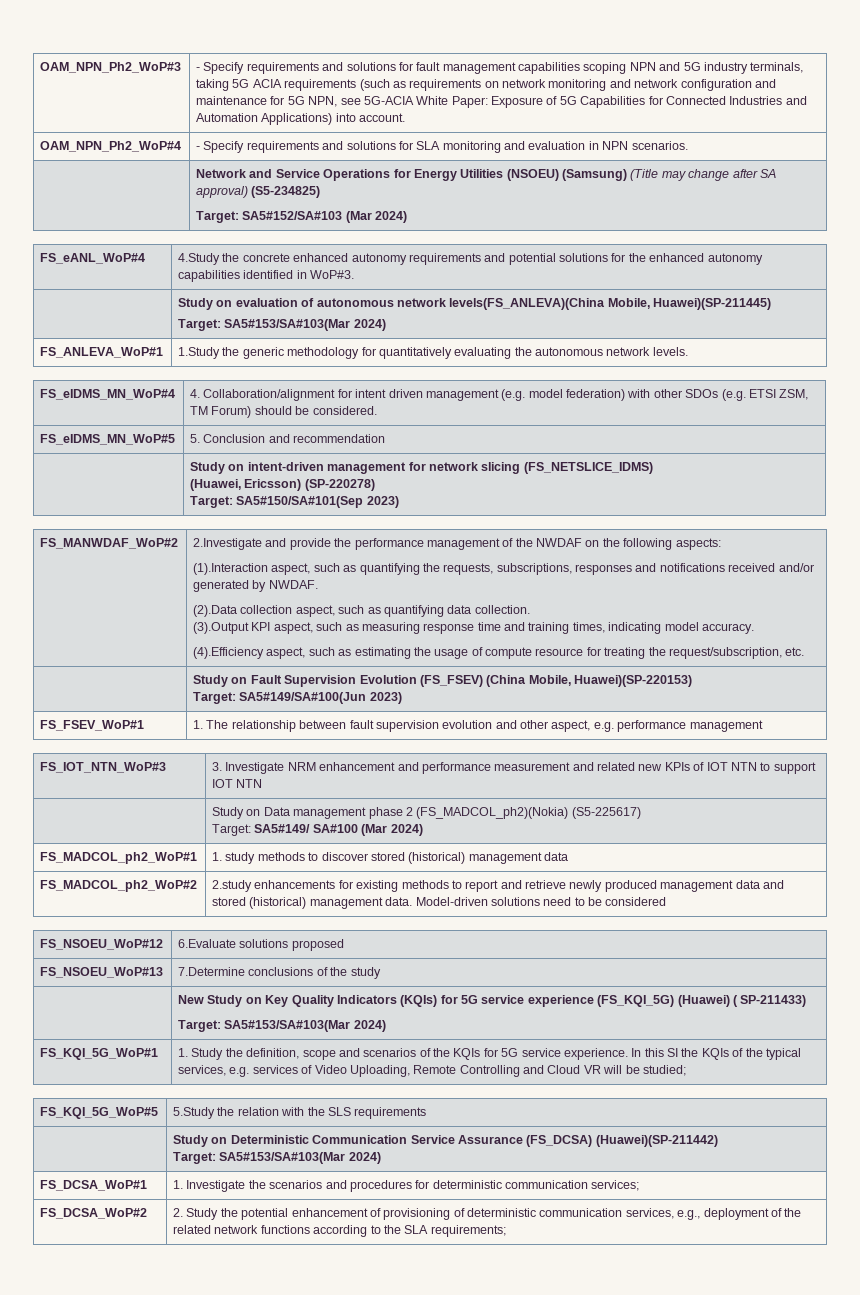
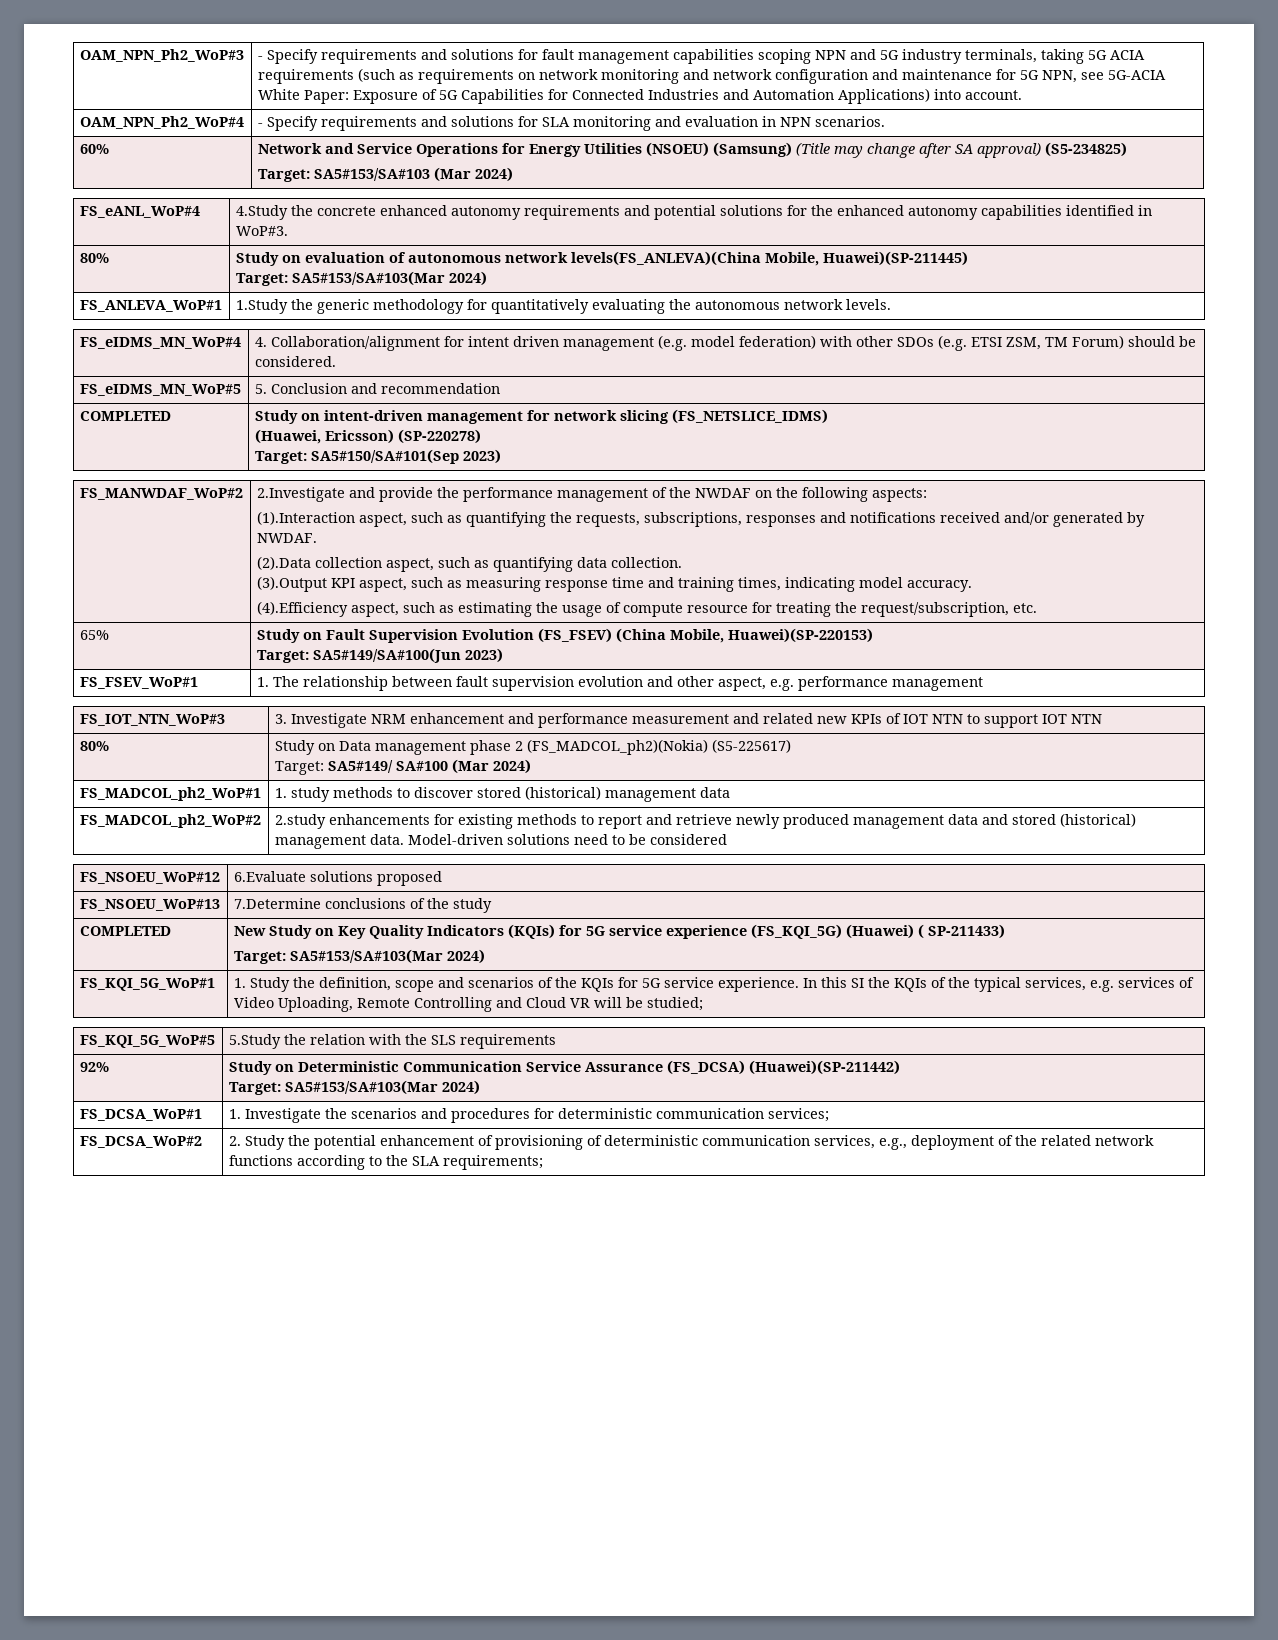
- | Network and Service Operations for Energy Utilities (NSOEU) (Samsung) (Title may change after SA approval) (S5-234825)
- Target: SA5#152/SA#103 (Mar 2024)
+ 60% | Network and Service Operations for Energy Utilities (NSOEU) (Samsung) (Title may change after SA approval) (S5-234825)
+ Target: SA5#153/SA#103 (Mar 2024)
- | Study on evaluation of autonomous network levels(FS_ANLEVA)(China Mobile, Huawei)(SP-211445)
+ 80% | Study on evaluation of autonomous network levels(FS_ANLEVA)(China Mobile, Huawei)(SP-211445)
- | Study on intent-driven management for network slicing (FS_NETSLICE_IDMS)
+ COMPLETED | Study on intent-driven management for network slicing (FS_NETSLICE_IDMS)
- | Study on Fault Supervision Evolution (FS_FSEV) (China Mobile, Huawei)(SP-220153)
+ 65% | Study on Fault Supervision Evolution (FS_FSEV) (China Mobile, Huawei)(SP-220153)
- | Study on Data management phase 2 (FS_MADCOL_ph2)(Nokia) (S5-225617)
+ 80% | Study on Data management phase 2 (FS_MADCOL_ph2)(Nokia) (S5-225617)
- | New Study on Key Quality Indicators (KQIs) for 5G service experience (FS_KQI_5G) (Huawei) ( SP-211433)
+ COMPLETED | New Study on Key Quality Indicators (KQIs) for 5G service experience (FS_KQI_5G) (Huawei) ( SP-211433)
- | Study on Deterministic Communication Service Assurance (FS_DCSA) (Huawei)(SP-211442)
+ 92% | Study on Deterministic Communication Service Assurance (FS_DCSA) (Huawei)(SP-211442)

